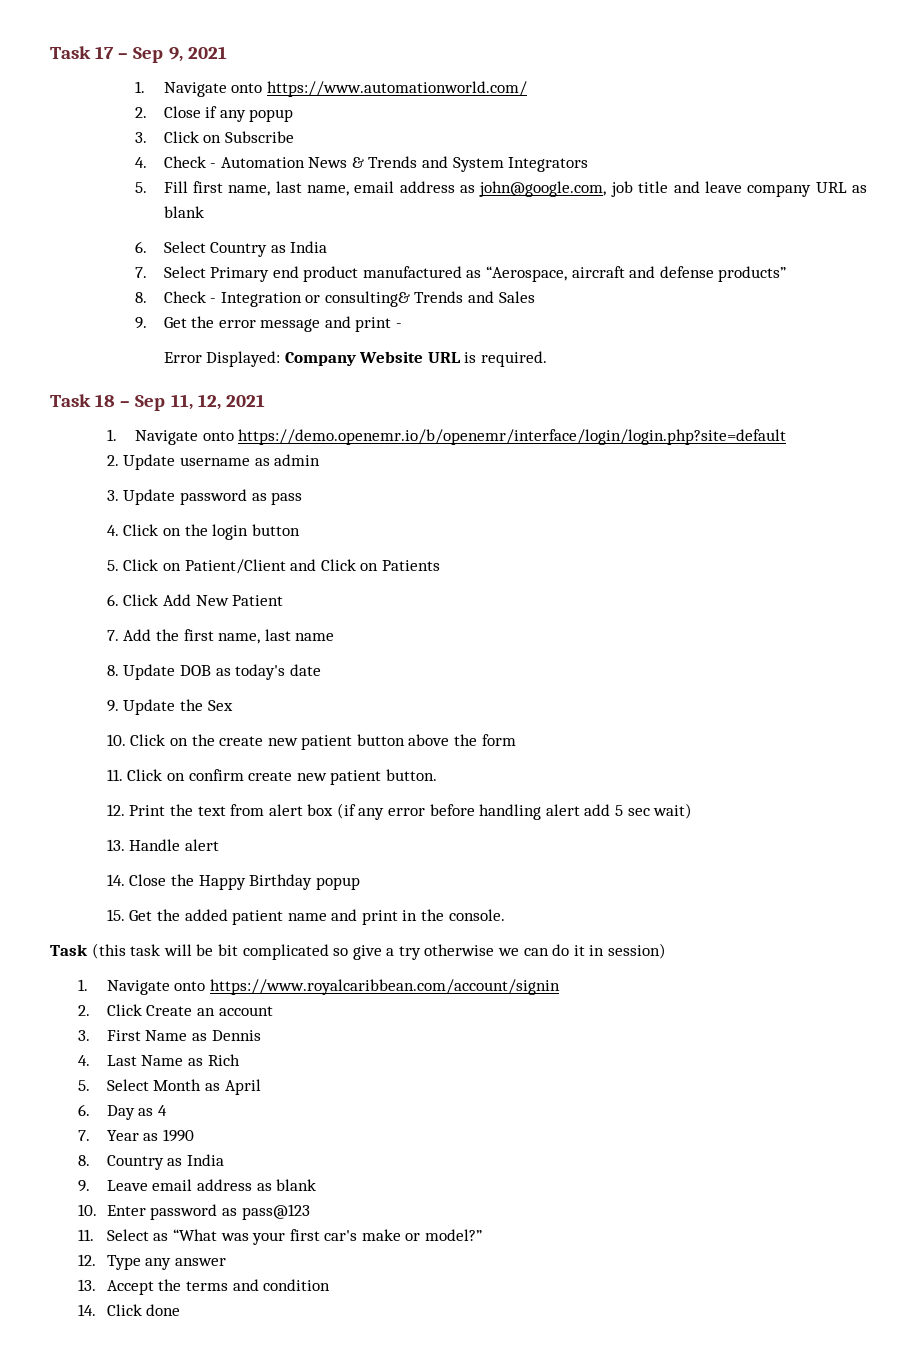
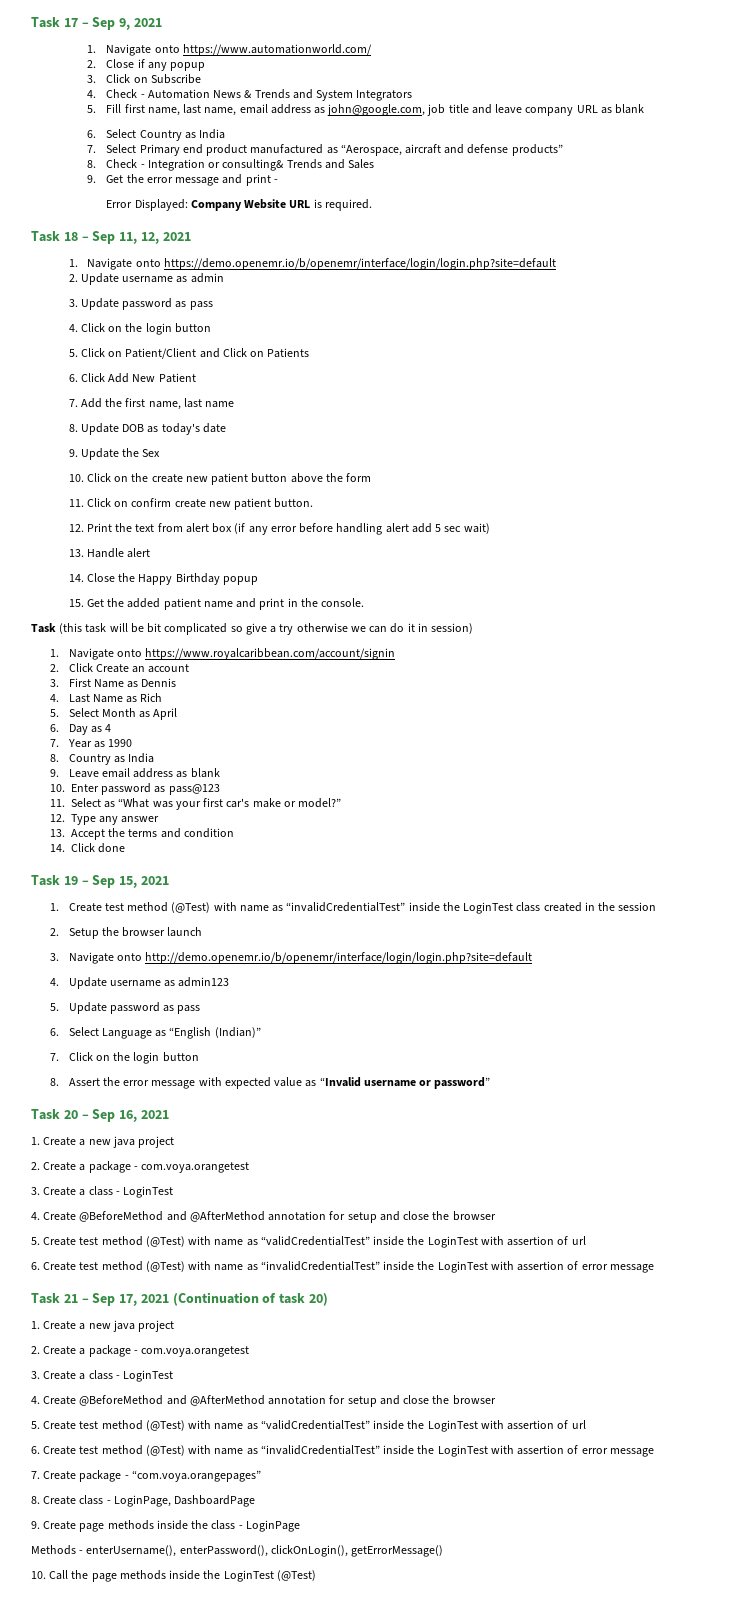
+ Task 19 – Sep 15, 2021
+ 1. Create test method (@Test) with name as “invalidCredentialTest” inside the LoginTest class created in the session
+ 2. Setup the browser launch
+ 3. Navigate onto http://demo.openemr.io/b/openemr/interface/login/login.php?site=default
+ 4. Update username as admin123
+ 5. Update password as pass
+ 6. Select Language as “English (Indian)”
+ 7. Click on the login button
+ 8. Assert the error message with expected value as “Invalid username or password”
+ Task 20 – Sep 16, 2021
+ 1. Create a new java project
+ 2. Create a package - com.voya.orangetest
+ 3. Create a class - LoginTest
+ 4. Create @BeforeMethod and @AfterMethod annotation for setup and close the browser
+ 5. Create test method (@Test) with name as “validCredentialTest” inside the LoginTest with assertion of url
+ 6. Create test method (@Test) with name as “invalidCredentialTest” inside the LoginTest with assertion of error message
+ Task 21 – Sep 17, 2021 (Continuation of task 20)
+ 1. Create a new java project
+ 2. Create a package - com.voya.orangetest
+ 3. Create a class - LoginTest
+ 4. Create @BeforeMethod and @AfterMethod annotation for setup and close the browser
+ 5. Create test method (@Test) with name as “validCredentialTest” inside the LoginTest with assertion of url
+ 6. Create test method (@Test) with name as “invalidCredentialTest” inside the LoginTest with assertion of error message
+ 7. Create package - “com.voya.orangepages”
+ 8. Create class - LoginPage, DashboardPage
+ 9. Create page methods inside the class - LoginPage
+ Methods - enterUsername(), enterPassword(), clickOnLogin(), getErrorMessage()
+ 10. Call the page methods inside the LoginTest (@Test)

